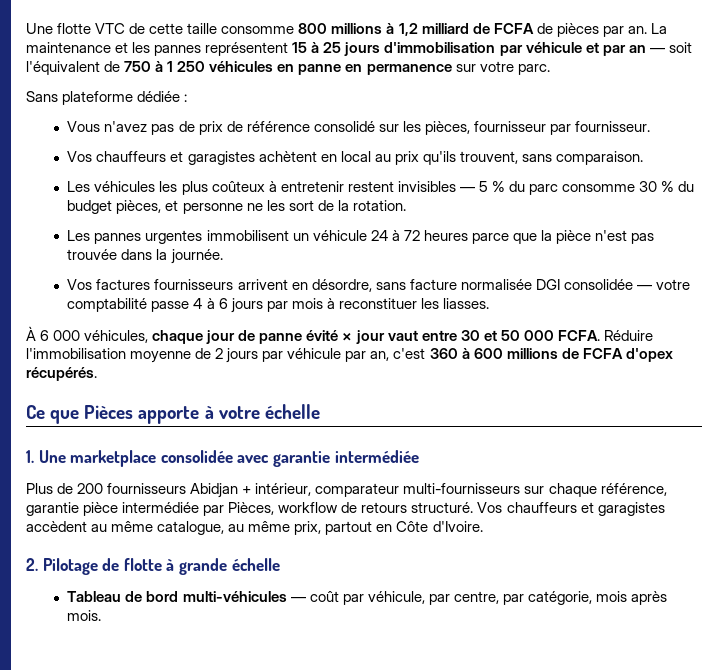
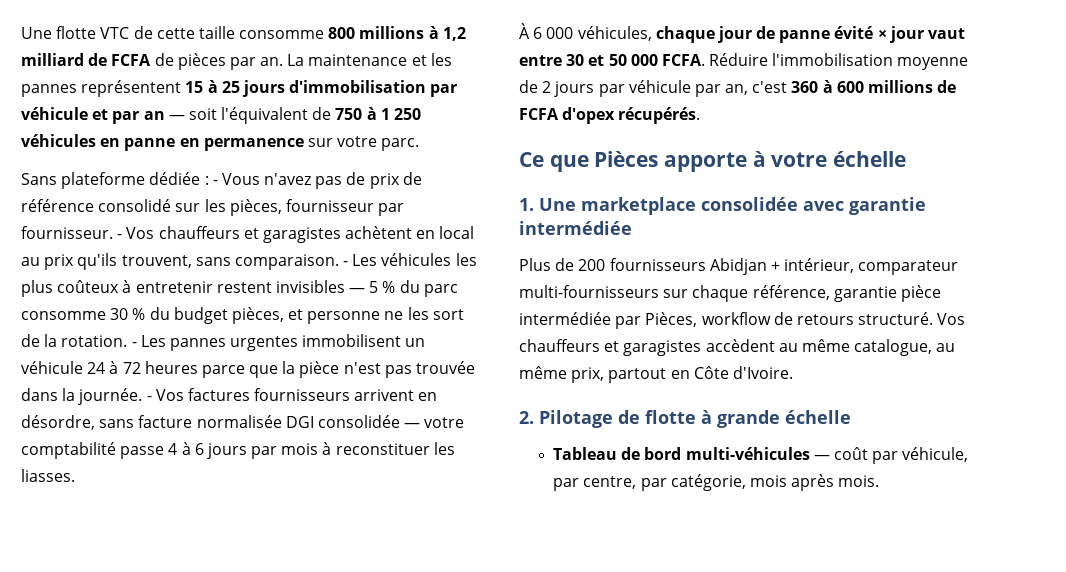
- Sans plateforme dédiée :
- Vous n'avez pas de prix de référence consolidé sur les pièces, fournisseur par fournisseur.
- Vos chauffeurs et garagistes achètent en local au prix qu'ils trouvent, sans comparaison.
- Les véhicules les plus coûteux à entretenir restent invisibles — 5 % du parc consomme 30 % du budget pièces, et personne ne les sort de la rotation.
- Les pannes urgentes immobilisent un véhicule 24 à 72 heures parce que la pièce n'est pas trouvée dans la journée.
- Vos factures fournisseurs arrivent en désordre, sans facture normalisée DGI consolidée — votre comptabilité passe 4 à 6 jours par mois à reconstituer les liasses.
+ Sans plateforme dédiée : - Vous n'avez pas de prix de référence consolidé sur les pièces, fournisseur par fournisseur. - Vos chauffeurs et garagistes achètent en local au prix qu'ils trouvent, sans comparaison. - Les véhicules les plus coûteux à entretenir restent invisibles — 5 % du parc consomme 30 % du budget pièces, et personne ne les sort de la rotation. - Les pannes urgentes immobilisent un véhicule 24 à 72 heures parce que la pièce n'est pas trouvée dans la journée. - Vos factures fournisseurs arrivent en désordre, sans facture normalisée DGI consolidée — votre comptabilité passe 4 à 6 jours par mois à reconstituer les liasses.

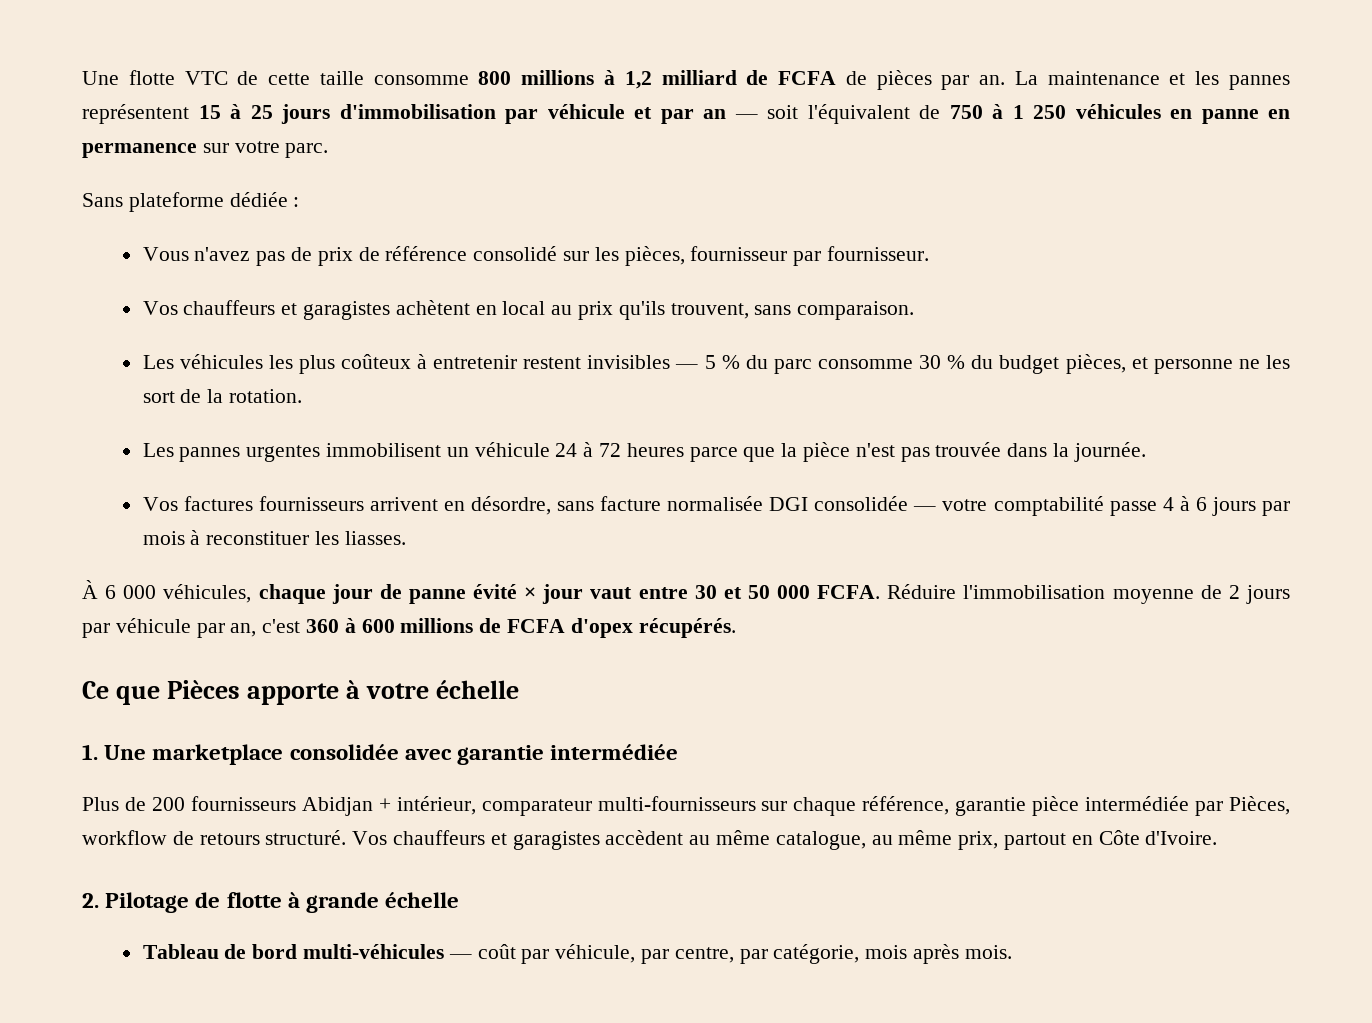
- Sans plateforme dédiée : - Vous n'avez pas de prix de référence consolidé sur les pièces, fournisseur par fournisseur. - Vos chauffeurs et garagistes achètent en local au prix qu'ils trouvent, sans comparaison. - Les véhicules les plus coûteux à entretenir restent invisibles — 5 % du parc consomme 30 % du budget pièces, et personne ne les sort de la rotation. - Les pannes urgentes immobilisent un véhicule 24 à 72 heures parce que la pièce n'est pas trouvée dans la journée. - Vos factures fournisseurs arrivent en désordre, sans facture normalisée DGI consolidée — votre comptabilité passe 4 à 6 jours par mois à reconstituer les liasses.
+ Sans plateforme dédiée :
+ Vous n'avez pas de prix de référence consolidé sur les pièces, fournisseur par fournisseur.
+ Vos chauffeurs et garagistes achètent en local au prix qu'ils trouvent, sans comparaison.
+ Les véhicules les plus coûteux à entretenir restent invisibles — 5 % du parc consomme 30 % du budget pièces, et personne ne les sort de la rotation.
+ Les pannes urgentes immobilisent un véhicule 24 à 72 heures parce que la pièce n'est pas trouvée dans la journée.
+ Vos factures fournisseurs arrivent en désordre, sans facture normalisée DGI consolidée — votre comptabilité passe 4 à 6 jours par mois à reconstituer les liasses.

